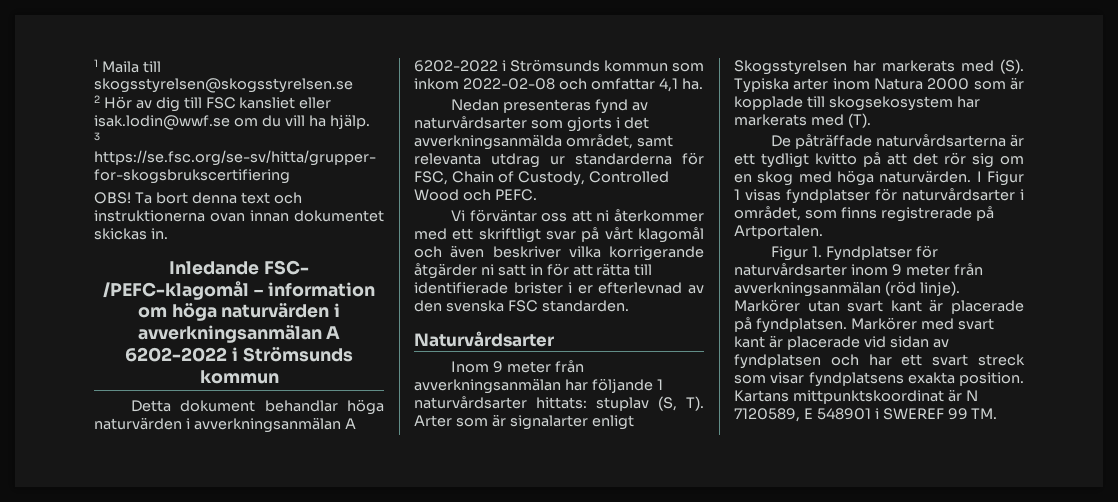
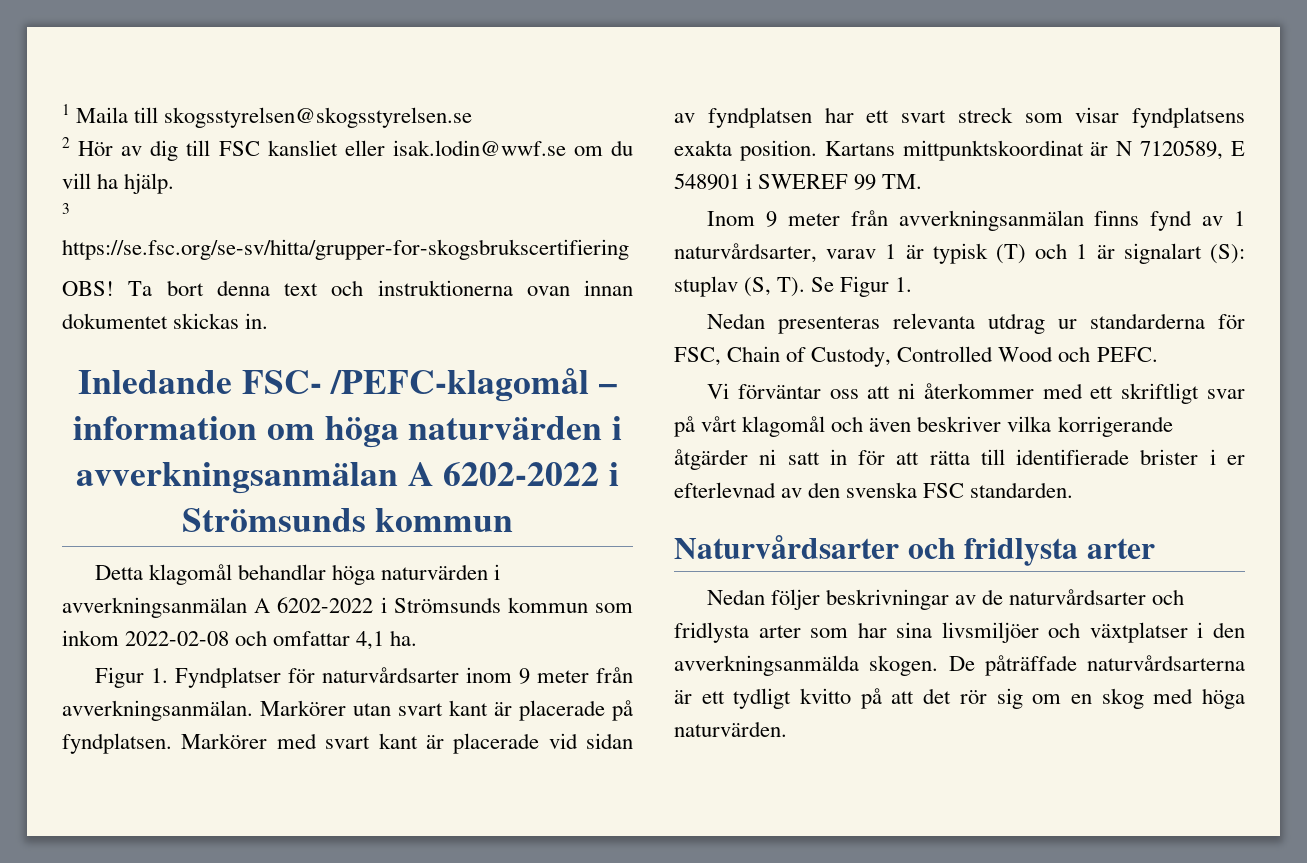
- Detta dokument behandlar höga naturvärden i avverkningsanmälan A 6202-2022 i Strömsunds kommun som inkom 2022-02-08 och omfattar 4,1 ha.
+ Detta klagomål behandlar höga naturvärden i avverkningsanmälan A 6202-2022 i Strömsunds kommun som inkom 2022-02-08 och omfattar 4,1 ha.
- Nedan presenteras fynd av naturvårdsarter som gjorts i det avverkningsanmälda området, samt relevanta utdrag ur standarderna för FSC, Chain of Custody, Controlled Wood och PEFC.
+ Figur 1. Fyndplatser för naturvårdsarter inom 9 meter från avverkningsanmälan. Markörer utan svart kant är placerade på fyndplatsen. Markörer med svart kant är placerade vid sidan av fyndplatsen har ett svart streck som visar fyndplatsens exakta position. Kartans mittpunktskoordinat är N 7120589, E 548901 i SWEREF 99 TM.
+ Inom 9 meter från avverkningsanmälan finns fynd av 1 naturvårdsarter, varav 1 är typisk (T) och 1 är signalart (S): stuplav (S, T). Se Figur 1.
+ Nedan presenteras relevanta utdrag ur standarderna för FSC, Chain of Custody, Controlled Wood och PEFC.
- Naturvårdsarter
- Inom 9 meter från avverkningsanmälan har följande 1 naturvårdsarter hittats: stuplav (S, T). Arter som är signalarter enligt Skogsstyrelsen har markerats med (S). Typiska arter inom Natura 2000 som är kopplade till skogsekosystem har markerats med (T).
- De påträffade naturvårdsarterna är ett tydligt kvitto på att det rör sig om en skog med höga naturvärden. I Figur 1 visas fyndplatser för naturvårdsarter i området, som finns registrerade på Artportalen.
- Figur 1. Fyndplatser för naturvårdsarter inom 9 meter från avverkningsanmälan (röd linje). Markörer utan svart kant är placerade på fyndplatsen. Markörer med svart kant är placerade vid sidan av fyndplatsen och har ett svart streck som visar fyndplatsens exakta position. Kartans mittpunktskoordinat är N 7120589, E 548901 i SWEREF 99 TM.
+ Naturvårdsarter och fridlysta arter
+ Nedan följer beskrivningar av de naturvårdsarter och fridlysta arter som har sina livsmiljöer och växtplatser i den avverkningsanmälda skogen. De påträffade naturvårdsarterna är ett tydligt kvitto på att det rör sig om en skog med höga naturvärden.

